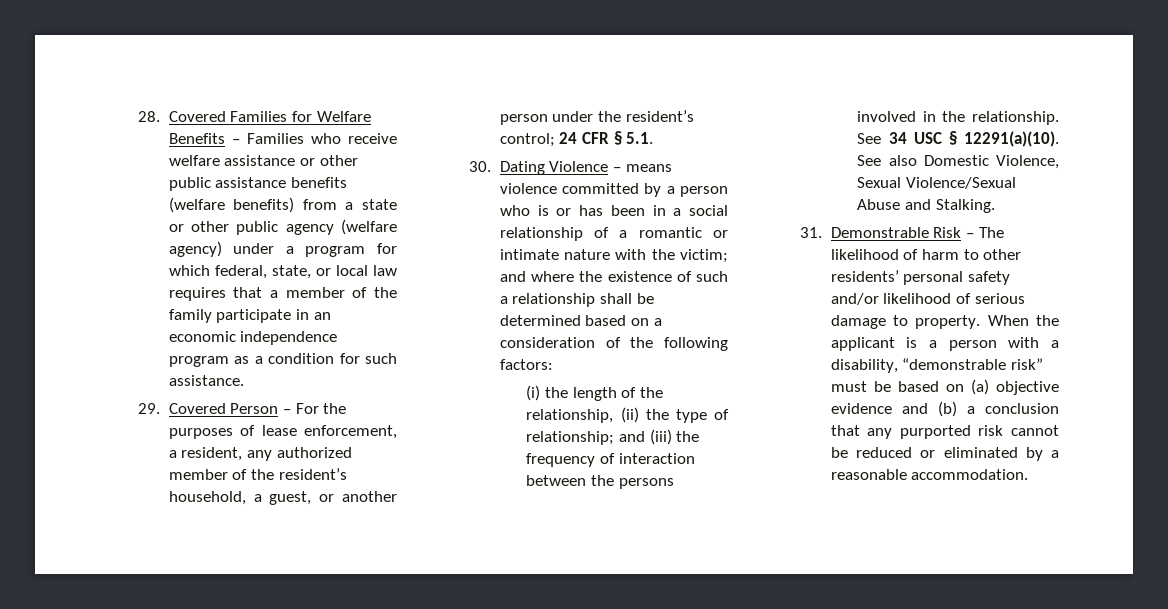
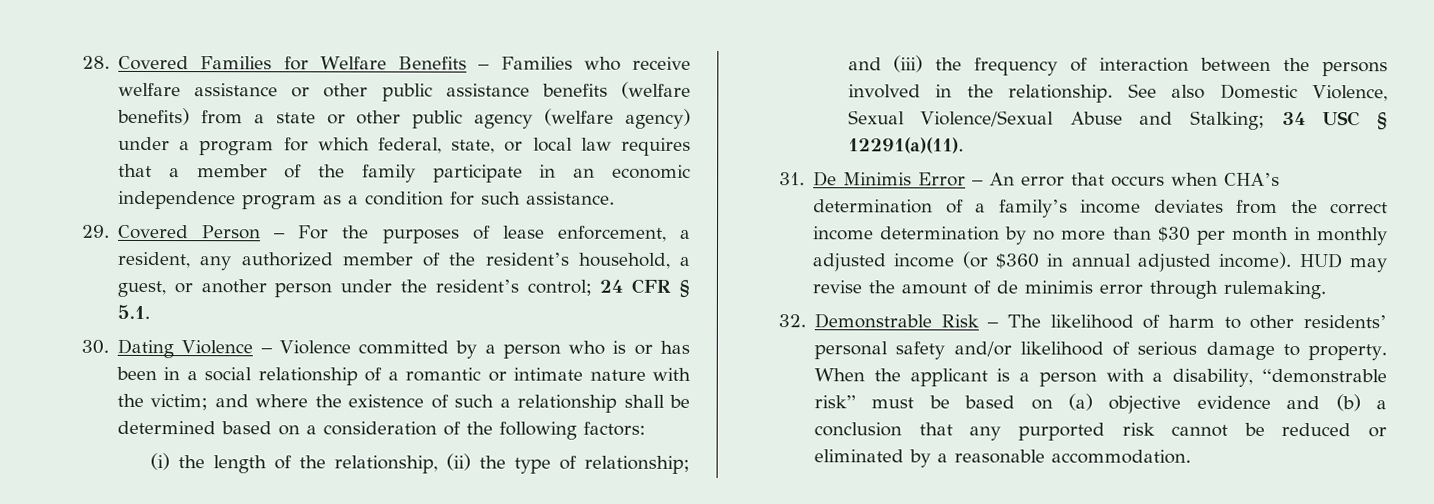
- 30. Dating Violence – means violence committed by a person who is or has been in a social relationship of a romantic or intimate nature with the victim; and where the existence of such a relationship shall be determined based on a consideration of the following factors:
+ 30. Dating Violence – Violence committed by a person who is or has been in a social relationship of a romantic or intimate nature with the victim; and where the existence of such a relationship shall be determined based on a consideration of the following factors:
- See 34 USC § 12291(a)(10). See also Domestic Violence, Sexual Violence/Sexual Abuse and Stalking.
- 31. Demonstrable Risk – The likelihood of harm to other residents’ personal safety and/or likelihood of serious damage to property.
+ See also Domestic Violence, Sexual Violence/Sexual Abuse and Stalking; 34 USC § 12291(a)(11).
+ 31. De Minimis Error – An error that occurs when CHA’s determination of a family’s income deviates from the correct income determination by no more than $30 per month in monthly adjusted income (or $360 in annual adjusted income). HUD may revise the amount of de minimis error through rulemaking.
+ 32. Demonstrable Risk – The likelihood of harm to other residents’ personal safety and/or likelihood of serious damage to property.

